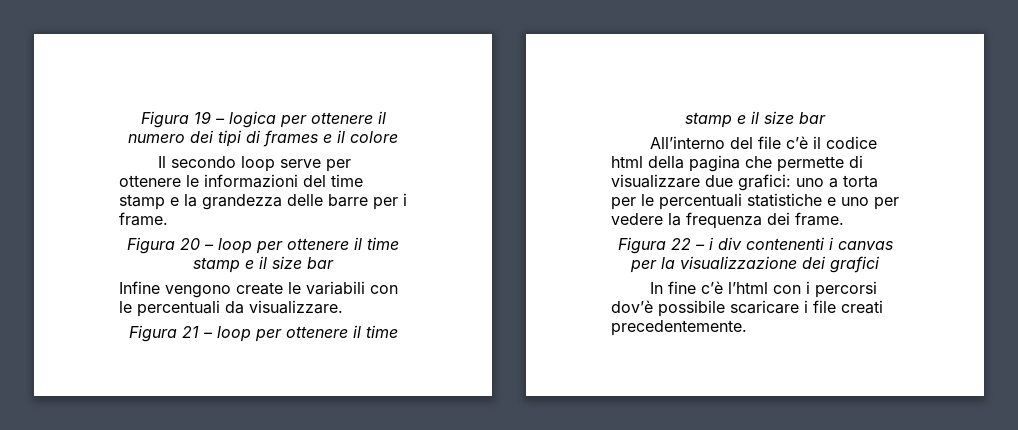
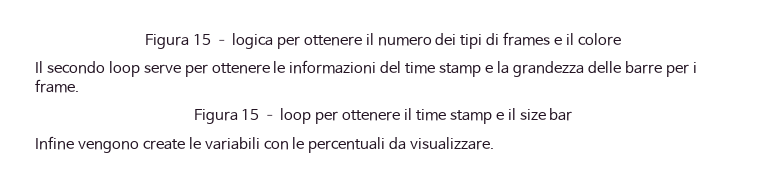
- Figura 19 – logica per ottenere il numero dei tipi di frames e il colore
+ Figura 15 – logica per ottenere il numero dei tipi di frames e il colore
- Figura 20 – loop per ottenere il time stamp e il size bar
+ Figura 15 – loop per ottenere il time stamp e il size bar
- Figura 21 – loop per ottenere il time stamp e il size bar
- All’interno del file c’è il codice html della pagina che permette di visualizzare due grafici: uno a torta per le percentuali statistiche e uno per vedere la frequenza dei frame.
- Figura 22 – i div contenenti i canvas per la visualizzazione dei grafici
- In fine c’è l’html con i percorsi dov’è possibile scaricare i file creati precedentemente.

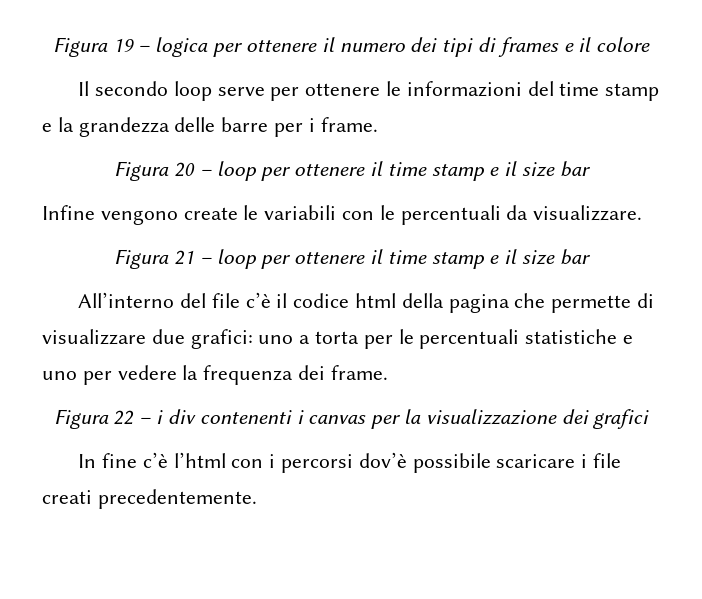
- Figura 15 – logica per ottenere il numero dei tipi di frames e il colore
+ Figura 19 – logica per ottenere il numero dei tipi di frames e il colore
- Figura 15 – loop per ottenere il time stamp e il size bar
+ Figura 20 – loop per ottenere il time stamp e il size bar
+ Figura 21 – loop per ottenere il time stamp e il size bar
+ All’interno del file c’è il codice html della pagina che permette di visualizzare due grafici: uno a torta per le percentuali statistiche e uno per vedere la frequenza dei frame.
+ Figura 22 – i div contenenti i canvas per la visualizzazione dei grafici
+ In fine c’è l’html con i percorsi dov’è possibile scaricare i file creati precedentemente.

